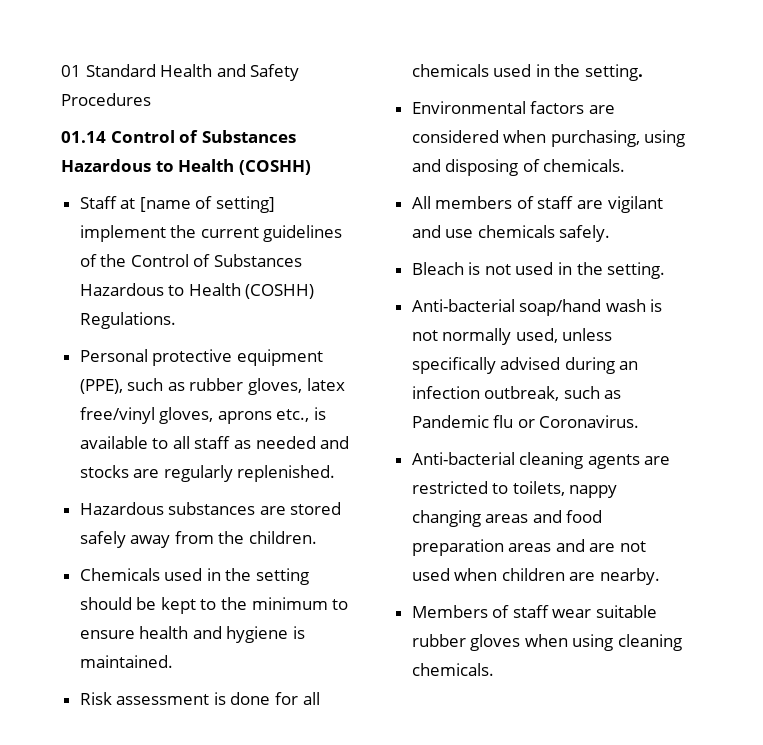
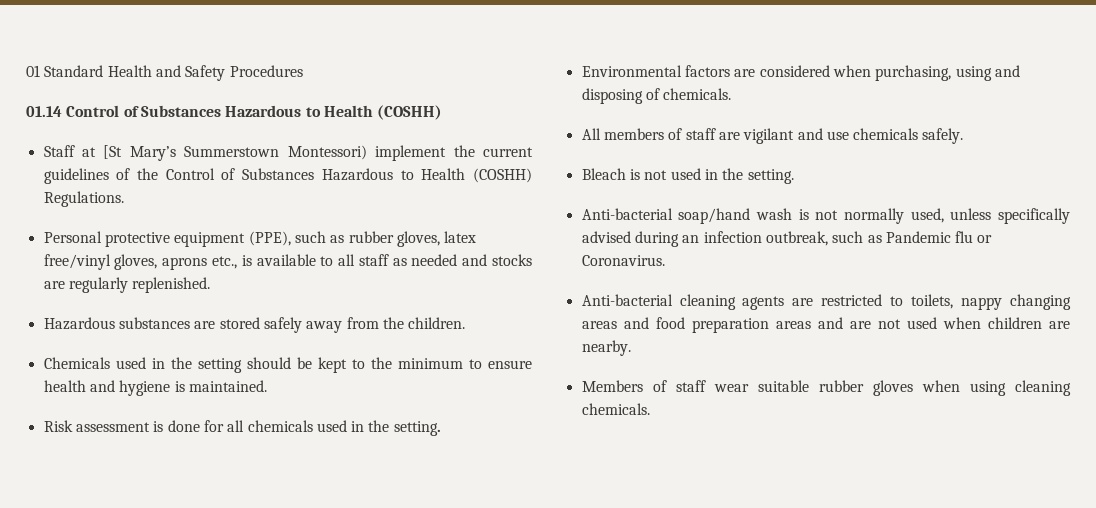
- Staff at [name of setting] implement the current guidelines of the Control of Substances Hazardous to Health (COSHH) Regulations.
+ Staff at [St Mary’s Summerstown Montessori) implement the current guidelines of the Control of Substances Hazardous to Health (COSHH) Regulations.

